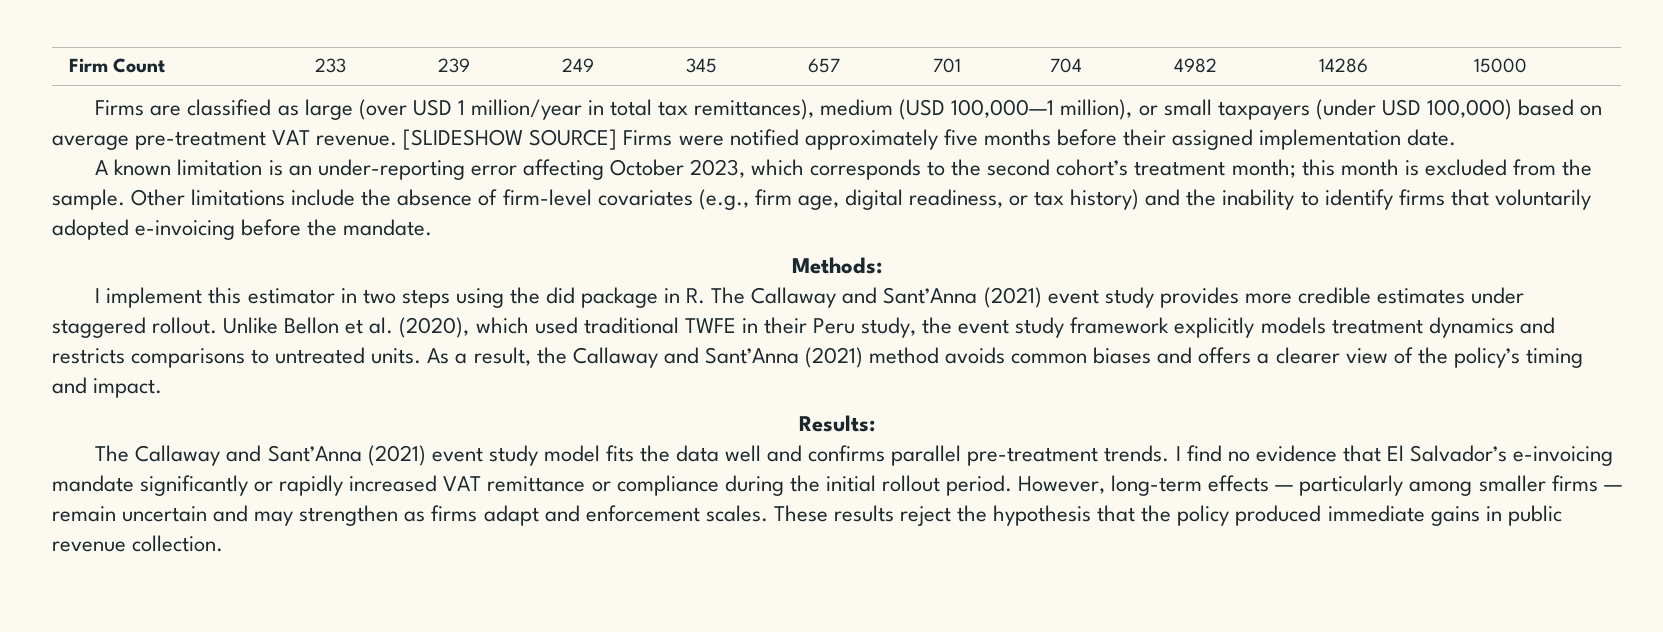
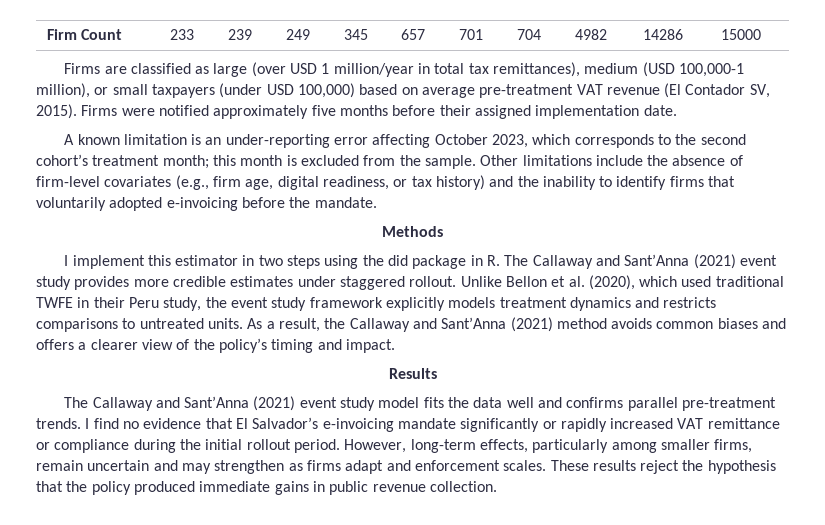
- Firms are classified as large (over USD 1 million/year in total tax remittances), medium (USD 100,000—1 million), or small taxpayers (under USD 100,000) based on average pre-treatment VAT revenue. [SLIDESHOW SOURCE] Firms were notified approximately five months before their assigned implementation date.
+ Firms are classified as large (over USD 1 million/year in total tax remittances), medium (USD 100,000-1 million), or small taxpayers (under USD 100,000) based on average pre-treatment VAT revenue (El Contador SV, 2015). Firms were notified approximately five months before their assigned implementation date.
- Methods:
+ Methods
- Results:
+ Results
- However, long-term effects — particularly among smaller firms — remain uncertain and may strengthen as firms adapt and enforcement scales.
+ However, long-term effects, particularly among smaller firms, remain uncertain and may strengthen as firms adapt and enforcement scales.

